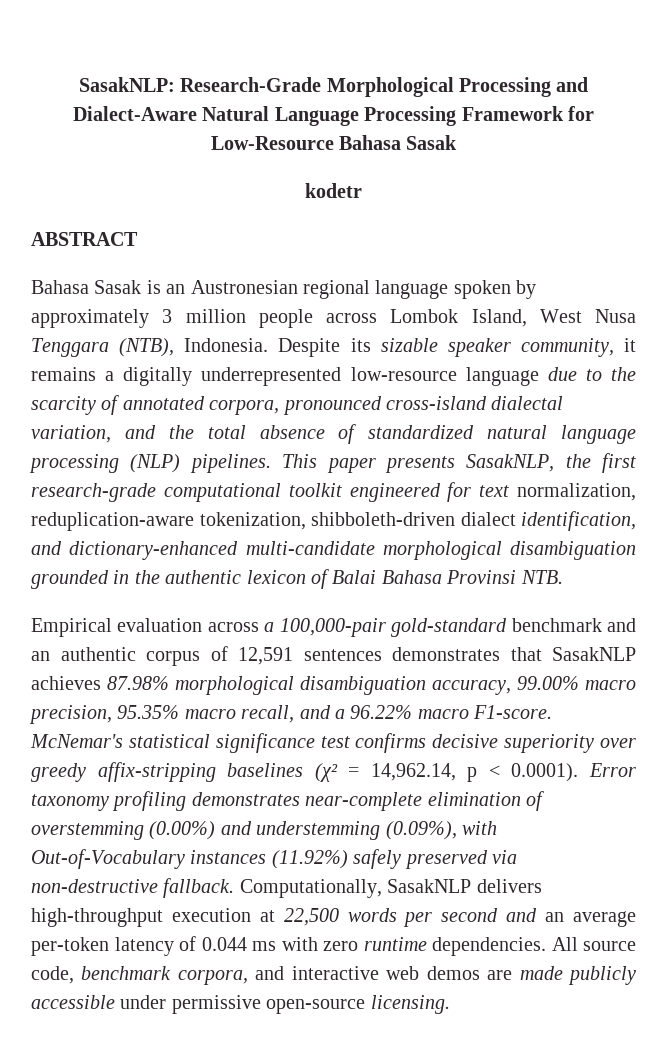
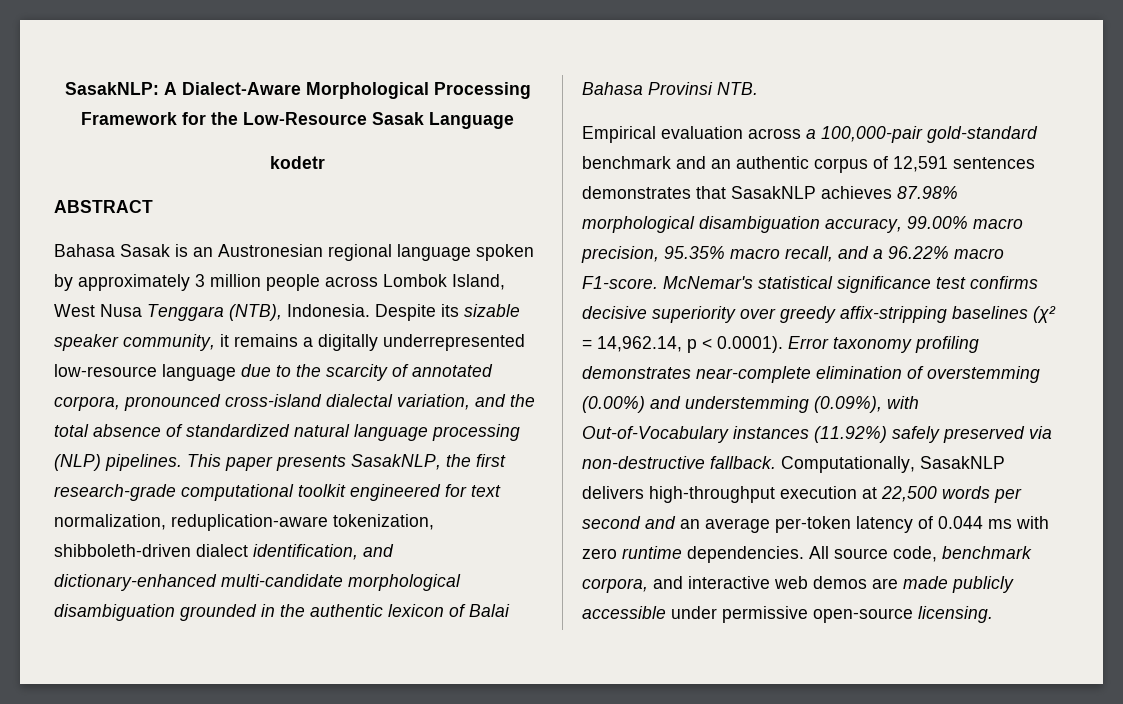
- SasakNLP: Research-Grade Morphological Processing and Dialect-Aware Natural Language Processing Framework for Low-Resource Bahasa Sasak
+ SasakNLP: A Dialect-Aware Morphological Processing Framework for the Low-Resource Sasak Language

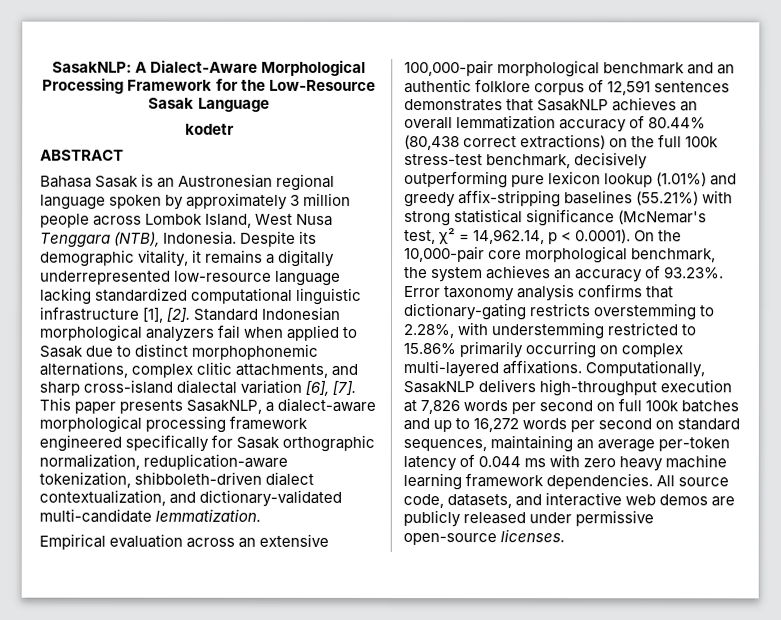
- Despite its sizable speaker community, it remains a digitally underrepresented low-resource language due to the scarcity of annotated corpora, pronounced cross-island dialectal variation, and the total absence of standardized natural language processing (NLP) pipelines. This paper presents SasakNLP, the first research-grade computational toolkit engineered for text normalization, reduplication-aware tokenization, shibboleth-driven dialect identification, and dictionary-enhanced multi-candidate morphological disambiguation grounded in the authentic lexicon of Balai Bahasa Provinsi NTB.
+ Despite its demographic vitality, it remains a digitally underrepresented low-resource language lacking standardized computational linguistic infrastructure [1], [2]. Standard Indonesian morphological analyzers fail when applied to Sasak due to distinct morphophonemic alternations, complex clitic attachments, and sharp cross-island dialectal variation [6], [7]. This paper presents SasakNLP, a dialect-aware morphological processing framework engineered specifically for Sasak orthographic normalization, reduplication-aware tokenization, shibboleth-driven dialect contextualization, and dictionary-validated multi-candidate lemmatization.
- Empirical evaluation across a 100,000-pair gold-standard benchmark and an authentic corpus of 12,591 sentences demonstrates that SasakNLP achieves 87.98% morphological disambiguation accuracy, 99.00% macro precision, 95.35% macro recall, and a 96.22% macro F1-score. McNemar's statistical significance test confirms decisive superiority over greedy affix-stripping baselines (χ² = 14,962.14, p < 0.0001). Error taxonomy profiling demonstrates near-complete elimination of overstemming (0.00%) and understemming (0.09%), with Out-of-Vocabulary instances (11.92%) safely preserved via non-destructive fallback.
+ Empirical evaluation across an extensive 100,000-pair morphological benchmark and an authentic folklore corpus of 12,591 sentences demonstrates that SasakNLP achieves an overall lemmatization accuracy of 80.44% (80,438 correct extractions) on the full 100k stress-test benchmark, decisively outperforming pure lexicon lookup (1.01%) and greedy affix-stripping baselines (55.21%) with strong statistical significance (McNemar's test, χ² = 14,962.14, p < 0.0001). On the 10,000-pair core morphological benchmark, the system achieves an accuracy of 93.23%. Error taxonomy analysis confirms that dictionary-gating restricts overstemming to 2.28%, with understemming restricted to 15.86% primarily occurring on complex multi-layered affixations.
- Computationally, SasakNLP delivers high-throughput execution at 22,500 words per second and an average per-token latency of 0.044 ms with zero runtime dependencies.
+ Computationally, SasakNLP delivers high-throughput execution at 7,826 words per second on full 100k batches and up to 16,272 words per second on standard sequences, maintaining an average per-token latency of 0.044 ms with zero heavy machine learning framework dependencies.
- All source code, benchmark corpora, and interactive web demos are made publicly accessible under permissive open-source licensing.
+ All source code, datasets, and interactive web demos are publicly released under permissive open-source licenses.

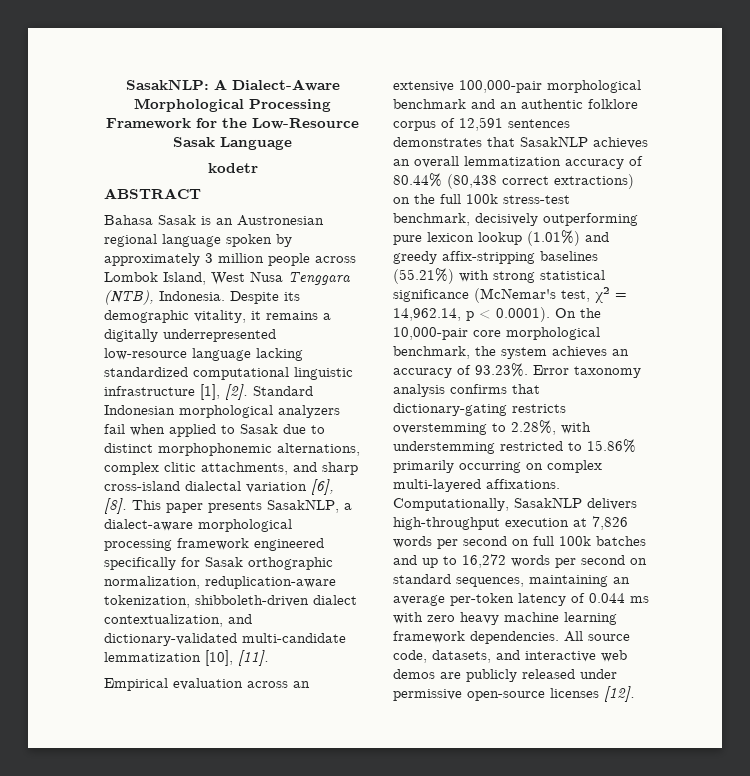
- Standard Indonesian morphological analyzers fail when applied to Sasak due to distinct morphophonemic alternations, complex clitic attachments, and sharp cross-island dialectal variation [6], [7].
+ Standard Indonesian morphological analyzers fail when applied to Sasak due to distinct morphophonemic alternations, complex clitic attachments, and sharp cross-island dialectal variation [6], [8].
- This paper presents SasakNLP, a dialect-aware morphological processing framework engineered specifically for Sasak orthographic normalization, reduplication-aware tokenization, shibboleth-driven dialect contextualization, and dictionary-validated multi-candidate lemmatization.
+ This paper presents SasakNLP, a dialect-aware morphological processing framework engineered specifically for Sasak orthographic normalization, reduplication-aware tokenization, shibboleth-driven dialect contextualization, and dictionary-validated multi-candidate lemmatization [10], [11].
- All source code, datasets, and interactive web demos are publicly released under permissive open-source licenses.
+ All source code, datasets, and interactive web demos are publicly released under permissive open-source licenses [12].

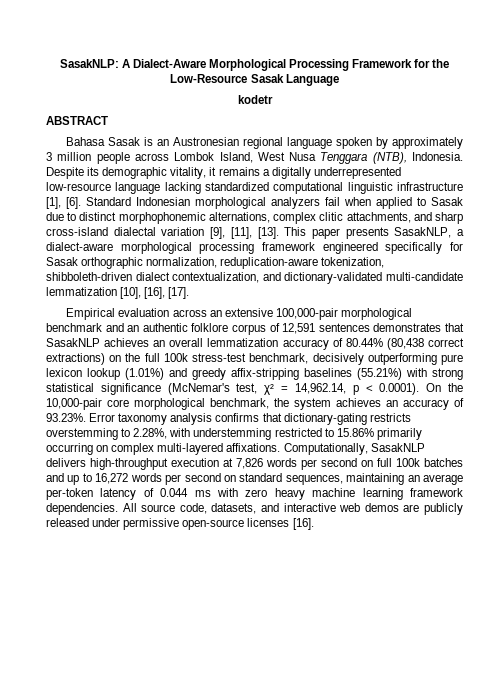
- Despite its demographic vitality, it remains a digitally underrepresented low-resource language lacking standardized computational linguistic infrastructure [1], [2].
+ Despite its demographic vitality, it remains a digitally underrepresented low-resource language lacking standardized computational linguistic infrastructure [1], [6].
- Standard Indonesian morphological analyzers fail when applied to Sasak due to distinct morphophonemic alternations, complex clitic attachments, and sharp cross-island dialectal variation [6], [8].
+ Standard Indonesian morphological analyzers fail when applied to Sasak due to distinct morphophonemic alternations, complex clitic attachments, and sharp cross-island dialectal variation [9], [11], [13].
- This paper presents SasakNLP, a dialect-aware morphological processing framework engineered specifically for Sasak orthographic normalization, reduplication-aware tokenization, shibboleth-driven dialect contextualization, and dictionary-validated multi-candidate lemmatization [10], [11].
+ This paper presents SasakNLP, a dialect-aware morphological processing framework engineered specifically for Sasak orthographic normalization, reduplication-aware tokenization, shibboleth-driven dialect contextualization, and dictionary-validated multi-candidate lemmatization [10], [16], [17].
- All source code, datasets, and interactive web demos are publicly released under permissive open-source licenses [12].
+ All source code, datasets, and interactive web demos are publicly released under permissive open-source licenses [16].

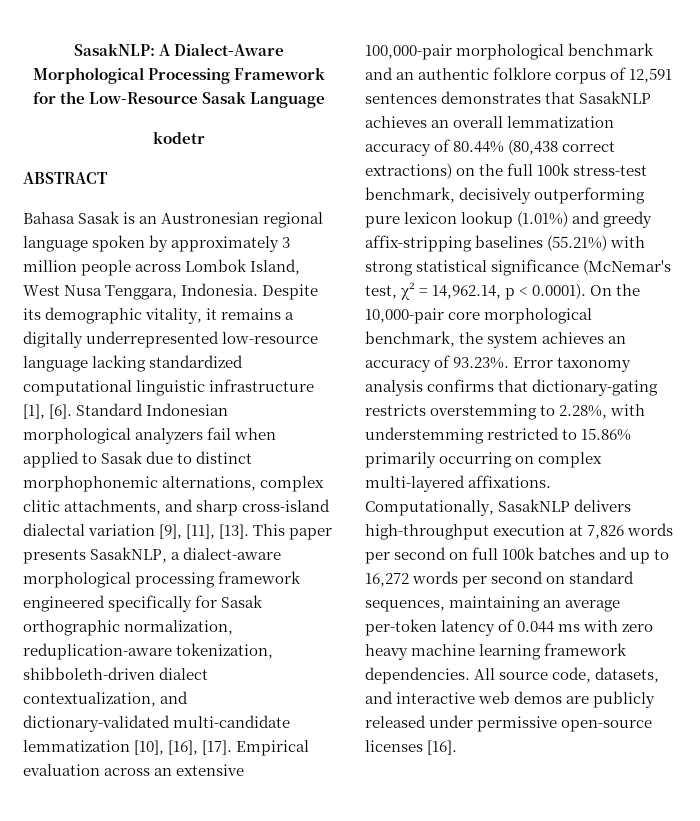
- Bahasa Sasak is an Austronesian regional language spoken by approximately 3 million people across Lombok Island, West Nusa Tenggara (NTB), Indonesia.
+ Bahasa Sasak is an Austronesian regional language spoken by approximately 3 million people across Lombok Island, West Nusa Tenggara, Indonesia.
- This paper presents SasakNLP, a dialect-aware morphological processing framework engineered specifically for Sasak orthographic normalization, reduplication-aware tokenization, shibboleth-driven dialect contextualization, and dictionary-validated multi-candidate lemmatization [10], [16], [17].
- Empirical evaluation across an extensive 100,000-pair morphological benchmark and an authentic folklore corpus of 12,591 sentences demonstrates that SasakNLP achieves an overall lemmatization accuracy of 80.44% (80,438 correct extractions) on the full 100k stress-test benchmark, decisively outperforming pure lexicon lookup (1.01%) and greedy affix-stripping baselines (55.21%) with strong statistical significance (McNemar's test, χ² = 14,962.14, p < 0.0001). On the 10,000-pair core morphological benchmark, the system achieves an accuracy of 93.23%. Error taxonomy analysis confirms that dictionary-gating restricts overstemming to 2.28%, with understemming restricted to 15.86% primarily occurring on complex multi-layered affixations.
+ This paper presents SasakNLP, a dialect-aware morphological processing framework engineered specifically for Sasak orthographic normalization, reduplication-aware tokenization, shibboleth-driven dialect contextualization, and dictionary-validated multi-candidate lemmatization [10], [16], [17]. Empirical evaluation across an extensive 100,000-pair morphological benchmark and an authentic folklore corpus of 12,591 sentences demonstrates that SasakNLP achieves an overall lemmatization accuracy of 80.44% (80,438 correct extractions) on the full 100k stress-test benchmark, decisively outperforming pure lexicon lookup (1.01%) and greedy affix-stripping baselines (55.21%) with strong statistical significance (McNemar's test, χ² = 14,962.14, p < 0.0001). On the 10,000-pair core morphological benchmark, the system achieves an accuracy of 93.23%. Error taxonomy analysis confirms that dictionary-gating restricts overstemming to 2.28%, with understemming restricted to 15.86% primarily occurring on complex multi-layered affixations.

